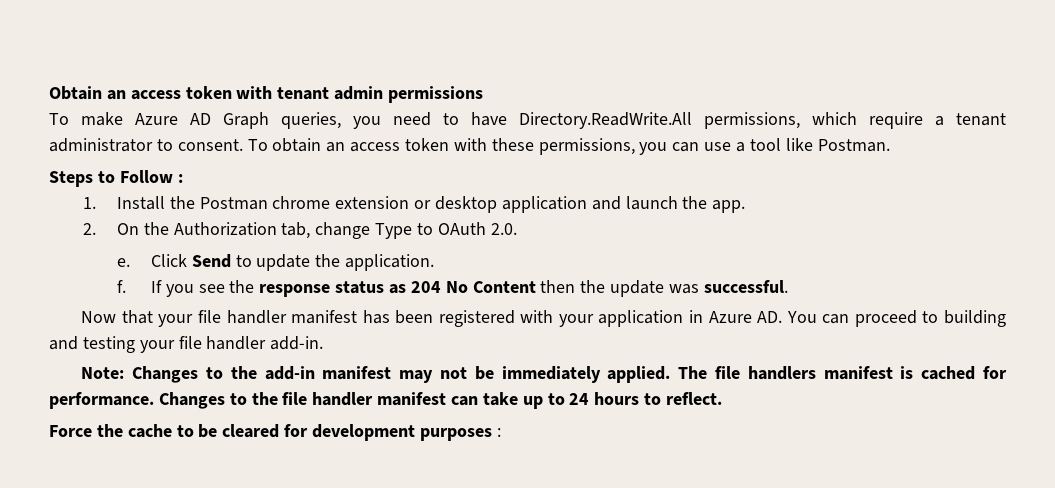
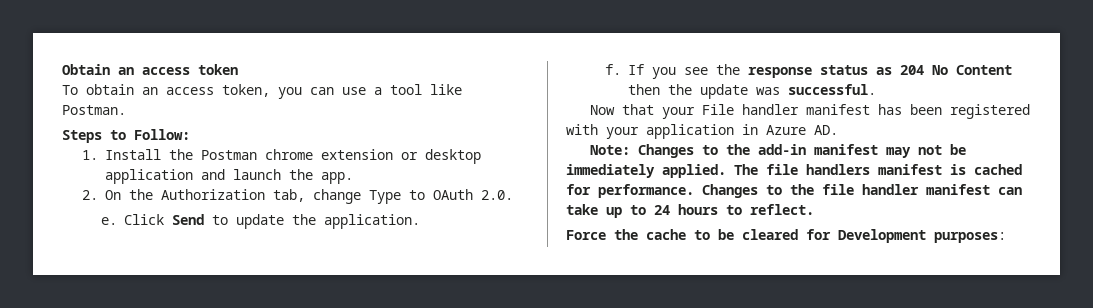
- Obtain an access token with tenant admin permissions
- To make Azure AD Graph queries, you need to have Directory.ReadWrite.All permissions, which require a tenant administrator to consent. To obtain an access token with these permissions, you can use a tool like Postman.
+ Obtain an access token
+ To obtain an access token, you can use a tool like Postman.
- Steps to Follow :
+ Steps to Follow:
- Now that your file handler manifest has been registered with your application in Azure AD. You can proceed to building and testing your file handler add-in.
+ Now that your File handler manifest has been registered with your application in Azure AD.
- Force the cache to be cleared for development purposes :
+ Force the cache to be cleared for Development purposes:

